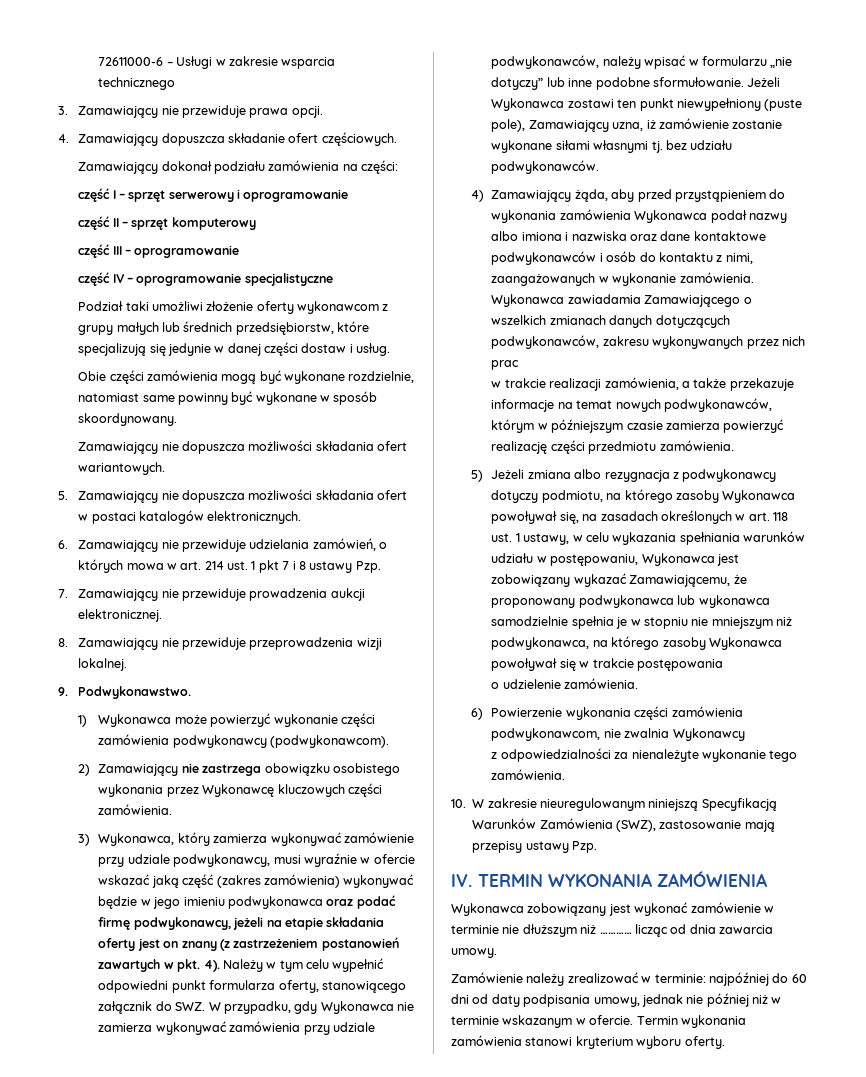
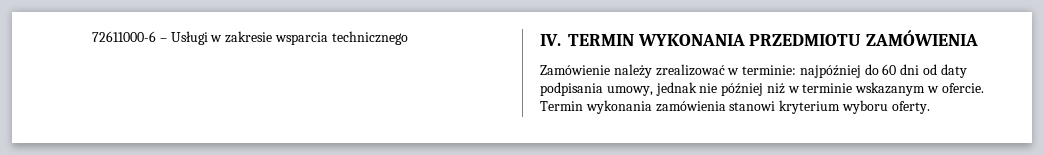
- 3. Zamawiający nie przewiduje prawa opcji.
- 4. Zamawiający dopuszcza składanie ofert częściowych.
- Zamawiający dokonał podziału zamówienia na części:
- część I – sprzęt serwerowy i oprogramowanie
- część II – sprzęt komputerowy
- część III – oprogramowanie
- część IV – oprogramowanie specjalistyczne
- Podział taki umożliwi złożenie oferty wykonawcom z grupy małych lub średnich przedsiębiorstw, które specjalizują się jedynie w danej części dostaw i usług.
- Obie części zamówienia mogą być wykonane rozdzielnie, natomiast same powinny być wykonane w sposób skoordynowany.
- Zamawiający nie dopuszcza możliwości składania ofert wariantowych.
- 5. Zamawiający nie dopuszcza możliwości składania ofert w postaci katalogów elektronicznych.
- 6. Zamawiający nie przewiduje udzielania zamówień, o których mowa w art. 214 ust. 1 pkt 7 i 8 ustawy Pzp.
- 7. Zamawiający nie przewiduje prowadzenia aukcji elektronicznej.
- 8. Zamawiający nie przewiduje przeprowadzenia wizji lokalnej.
- 9. Podwykonawstwo.
- 1) Wykonawca może powierzyć wykonanie części zamówienia podwykonawcy (podwykonawcom).
- 2) Zamawiający nie zastrzega obowiązku osobistego wykonania przez Wykonawcę kluczowych części zamówienia.
- 3) Wykonawca, który zamierza wykonywać zamówienie przy udziale podwykonawcy, musi wyraźnie w ofercie wskazać jaką część (zakres zamówienia) wykonywać będzie w jego imieniu podwykonawca oraz podać firmę podwykonawcy, jeżeli na etapie składania oferty jest on znany (z zastrzeżeniem postanowień zawartych w pkt. 4). Należy w tym celu wypełnić odpowiedni punkt formularza oferty, stanowiącego załącznik do SWZ. W przypadku, gdy Wykonawca nie zamierza wykonywać zamówienia przy udziale podwykonawców, należy wpisać w formularzu „nie dotyczy” lub inne podobne sformułowanie. Jeżeli Wykonawca zostawi ten punkt niewypełniony (puste pole), Zamawiający uzna, iż zamówienie zostanie wykonane siłami własnymi tj. bez udziału podwykonawców.
- 4) Zamawiający żąda, aby przed przystąpieniem do wykonania zamówienia Wykonawca podał nazwy albo imiona i nazwiska oraz dane kontaktowe podwykonawców i osób do kontaktu z nimi, zaangażowanych w wykonanie zamówienia. Wykonawca zawiadamia Zamawiającego o wszelkich zmianach danych dotyczących podwykonawców, zakresu wykonywanych przez nich prac
- w trakcie realizacji zamówienia, a także przekazuje informacje na temat nowych podwykonawców, którym w późniejszym czasie zamierza powierzyć realizację części przedmiotu zamówienia.
- 5) Jeżeli zmiana albo rezygnacja z podwykonawcy dotyczy podmiotu, na którego zasoby Wykonawca powoływał się, na zasadach określonych w art. 118 ust. 1 ustawy, w celu wykazania spełniania warunków udziału w postępowaniu, Wykonawca jest zobowiązany wykazać Zamawiającemu, że proponowany podwykonawca lub wykonawca samodzielnie spełnia je w stopniu nie mniejszym niż podwykonawca, na którego zasoby Wykonawca powoływał się w trakcie postępowania
- o udzielenie zamówienia.
- 6) Powierzenie wykonania części zamówienia podwykonawcom, nie zwalnia Wykonawcy
- z odpowiedzialności za nienależyte wykonanie tego zamówienia.
- 10. W zakresie nieuregulowanym niniejszą Specyfikacją Warunków Zamówienia (SWZ), zastosowanie mają przepisy ustawy Pzp.
- IV. TERMIN WYKONANIA ZAMÓWIENIA
+ IV. TERMIN WYKONANIA PRZEDMIOTU ZAMÓWIENIA
- Wykonawca zobowiązany jest wykonać zamówienie w terminie nie dłuższym niż ………… licząc od dnia zawarcia umowy.

